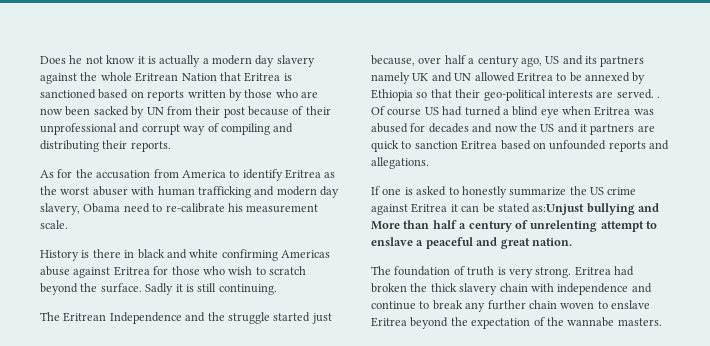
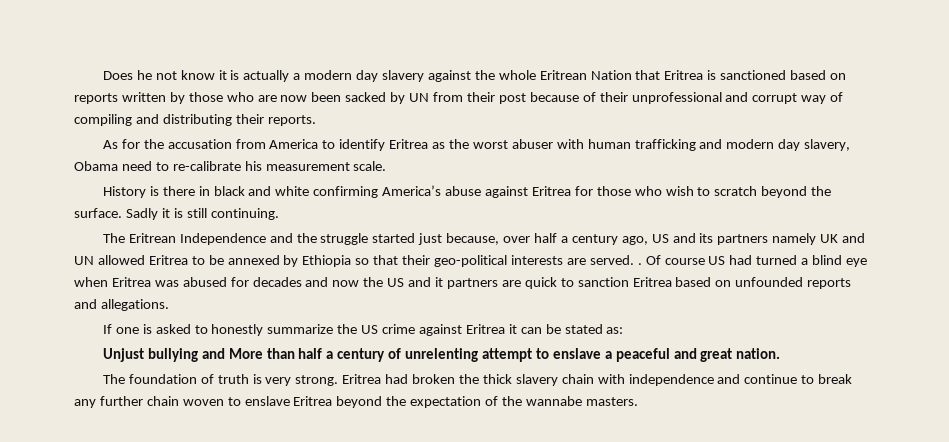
- History is there in black and white confirming Americas abuse against Eritrea for those who wish to scratch beyond the surface.
+ History is there in black and white confirming America’s abuse against Eritrea for those who wish to scratch beyond the surface.
- If one is asked to honestly summarize the US crime against Eritrea it can be stated as:Unjust bullying and More than half a century of unrelenting attempt to enslave a peaceful and great nation.
+ If one is asked to honestly summarize the US crime against Eritrea it can be stated as:
+ Unjust bullying and More than half a century of unrelenting attempt to enslave a peaceful and great nation.

